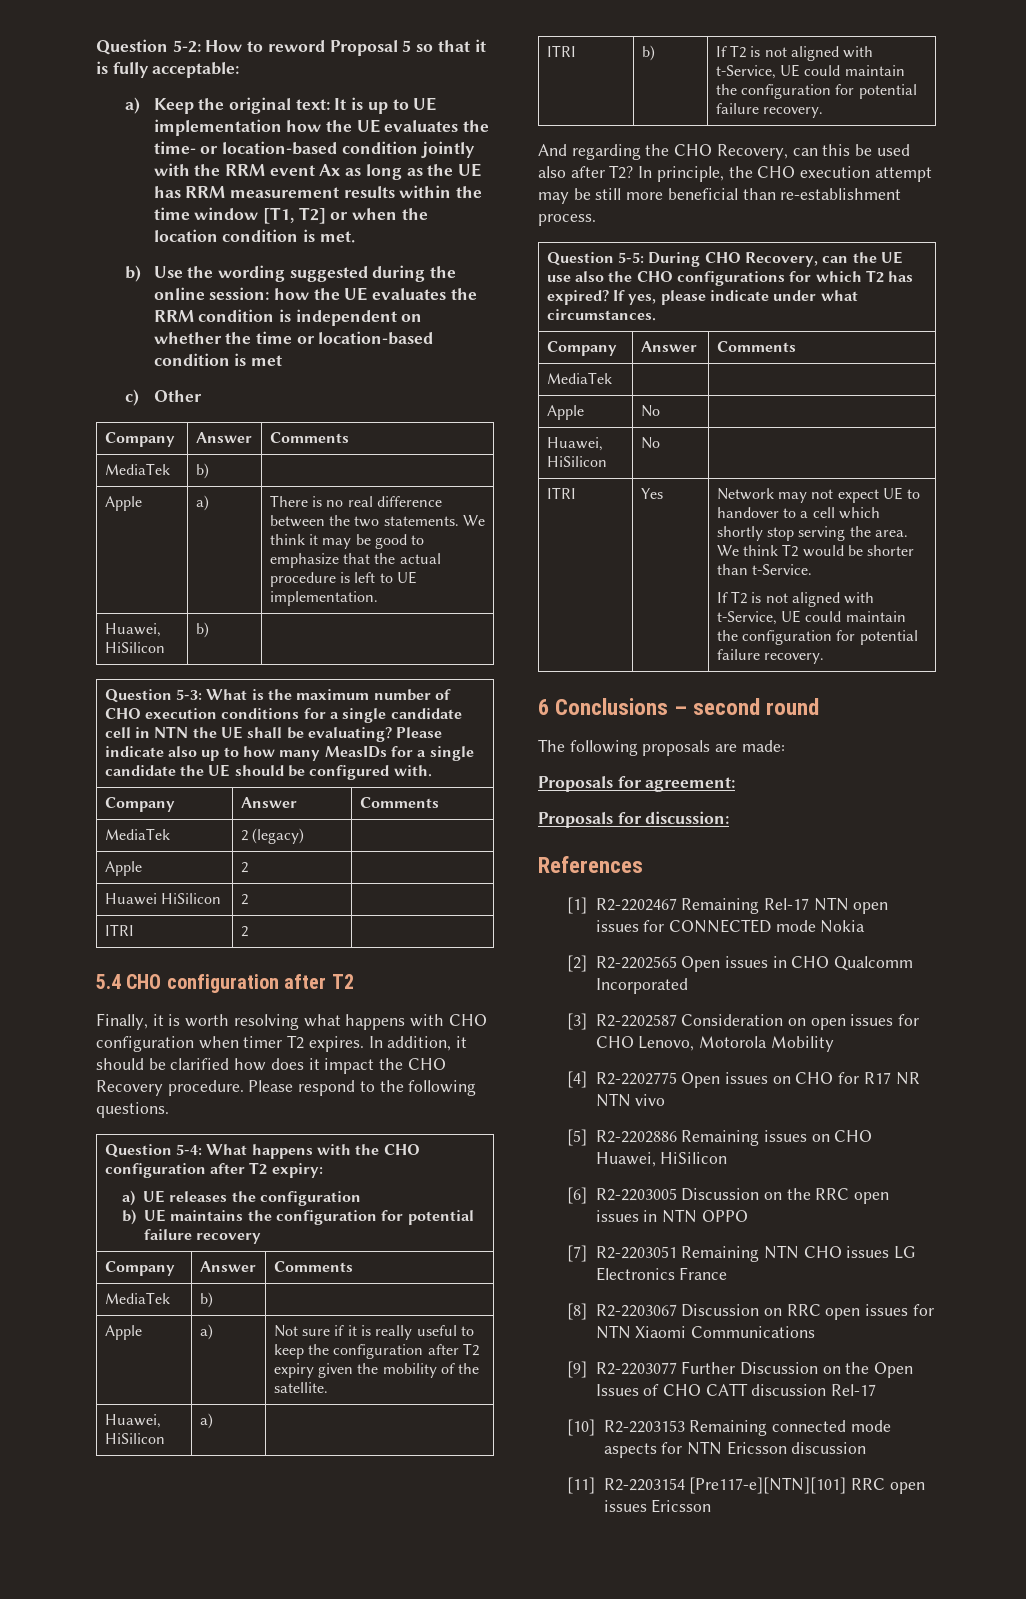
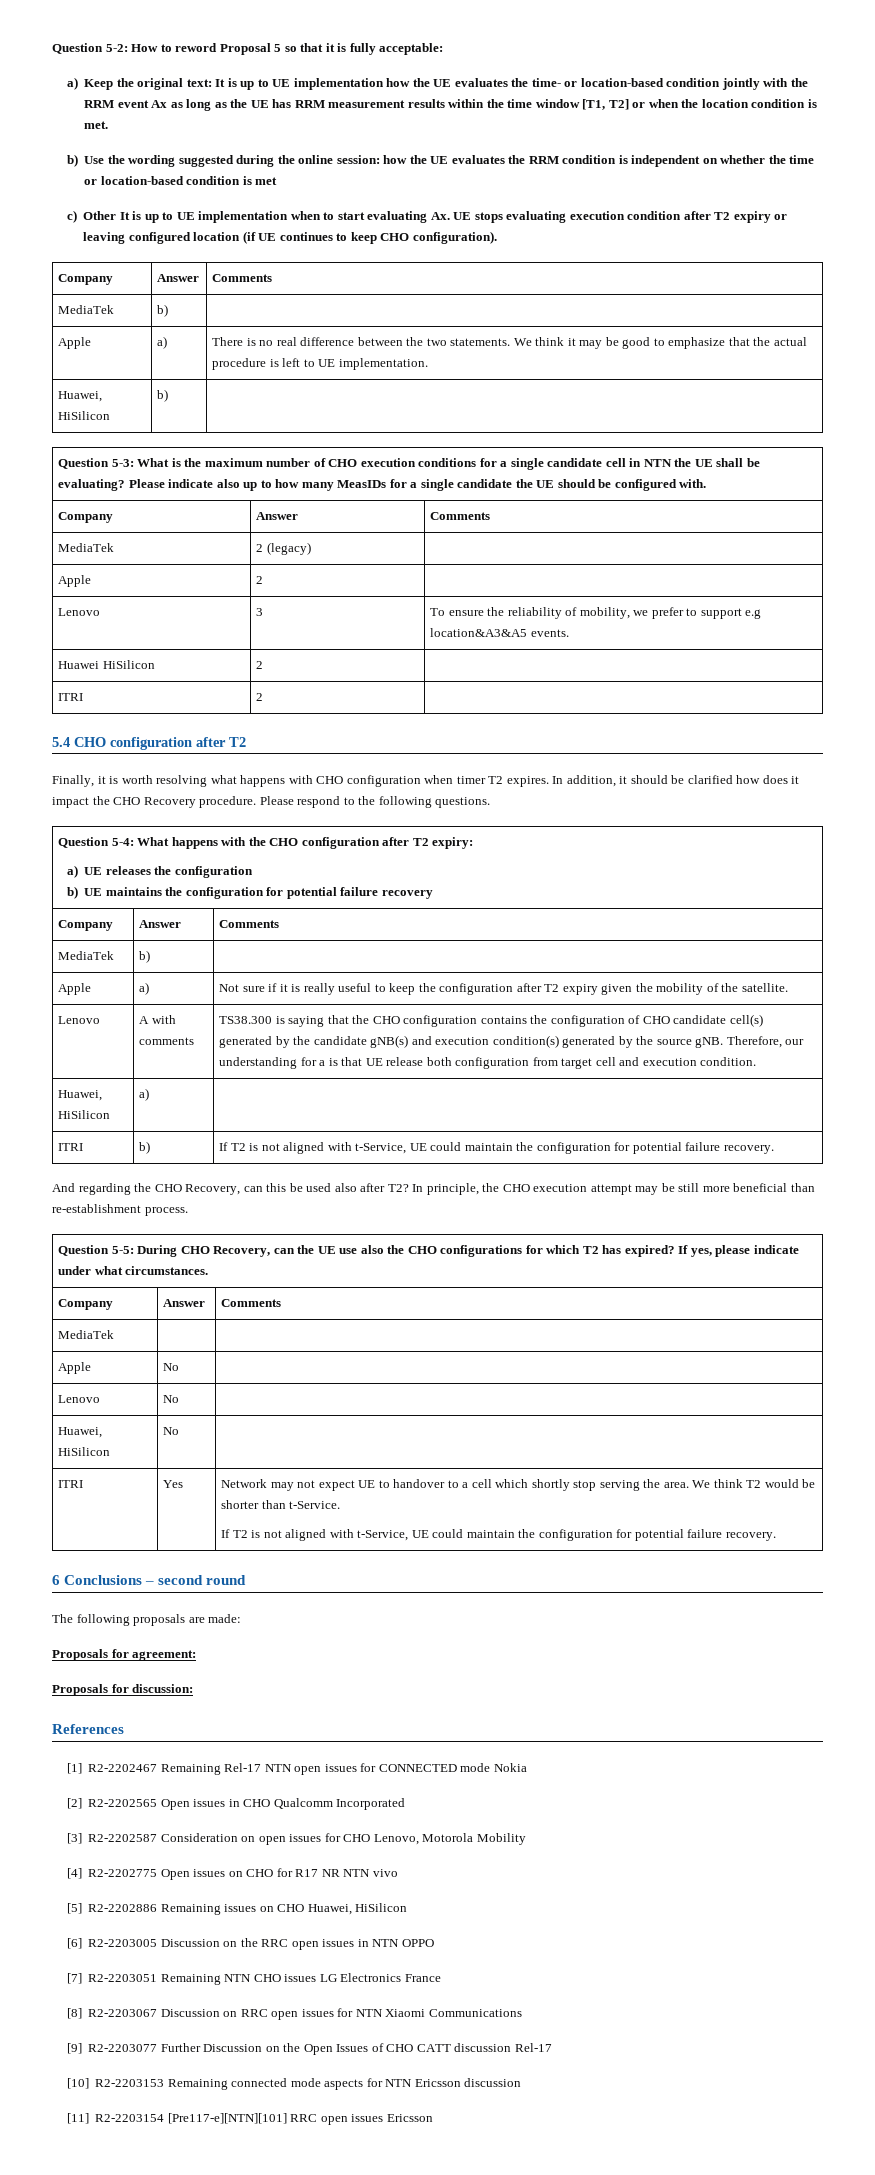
- c) Other
+ c) Other It is up to UE implementation when to start evaluating Ax. UE stops evaluating execution condition after T2 expiry or leaving configured location (if UE continues to keep CHO configuration).
+ Lenovo | 3 | To ensure the reliability of mobility, we prefer to support e.g location&A3&A5 events.
+ Lenovo | A with comments | TS38.300 is saying that the CHO configuration contains the configuration of CHO candidate cell(s) generated by the candidate gNB(s) and execution condition(s) generated by the source gNB. Therefore, our understanding for a is that UE release both configuration from target cell and execution condition.
+ Lenovo | No |

